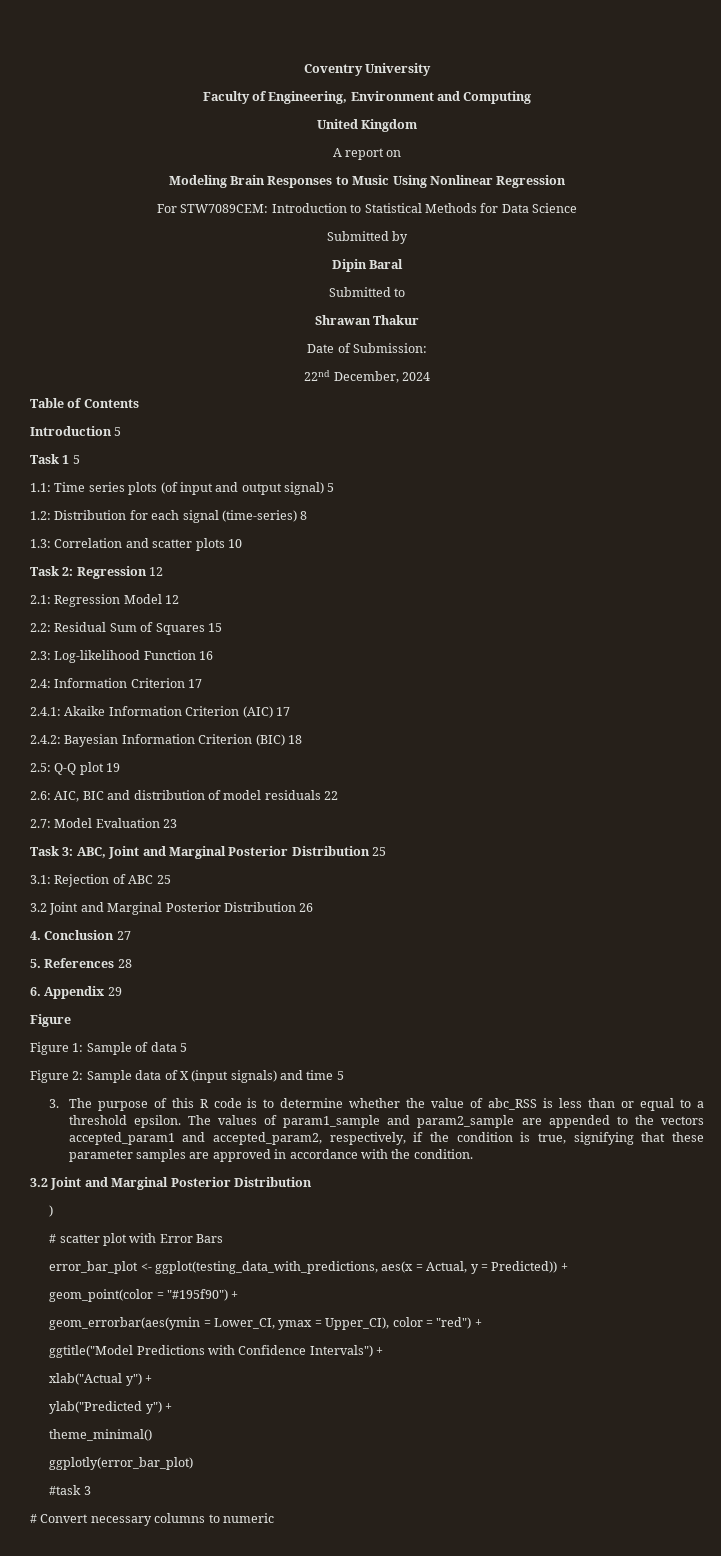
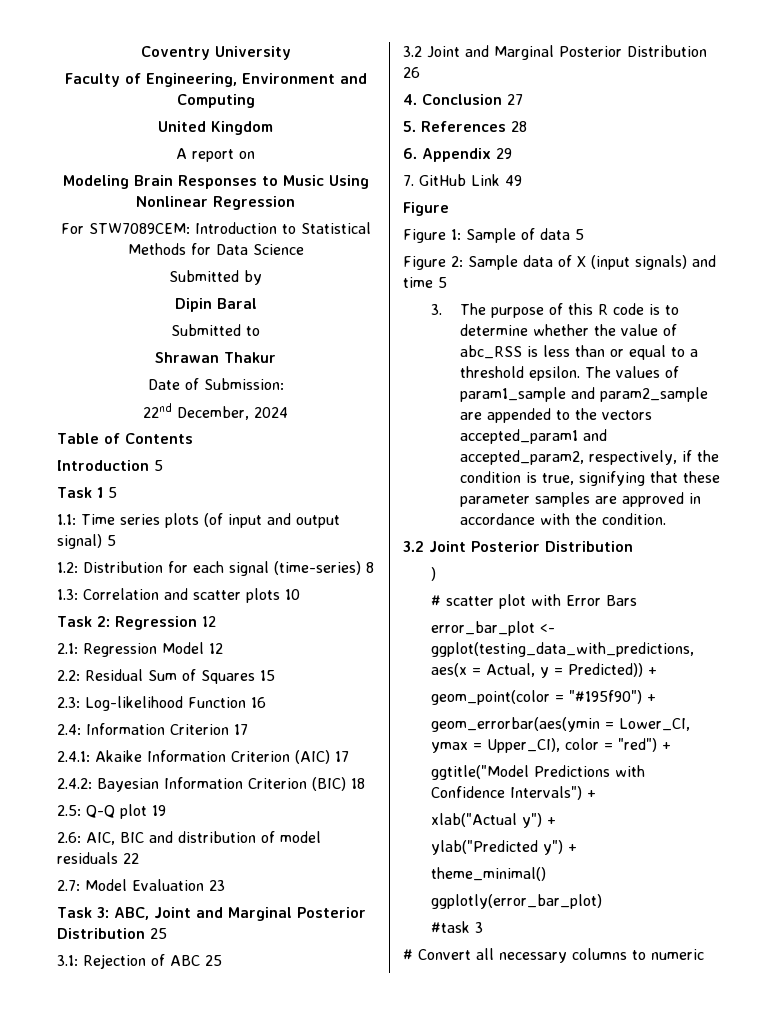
+ 7. GitHub Link 49
  The values of param1_sample and param2_sample are appended to the vectors accepted_param1 and accepted_param2, respectively, if the condition is true, signifying that these parameter samples are approved in accordance with the condition.
- 3.2 Joint and Marginal Posterior Distribution
+ 3.2 Joint Posterior Distribution
- # Convert necessary columns to numeric
+ # Convert all necessary columns to numeric

